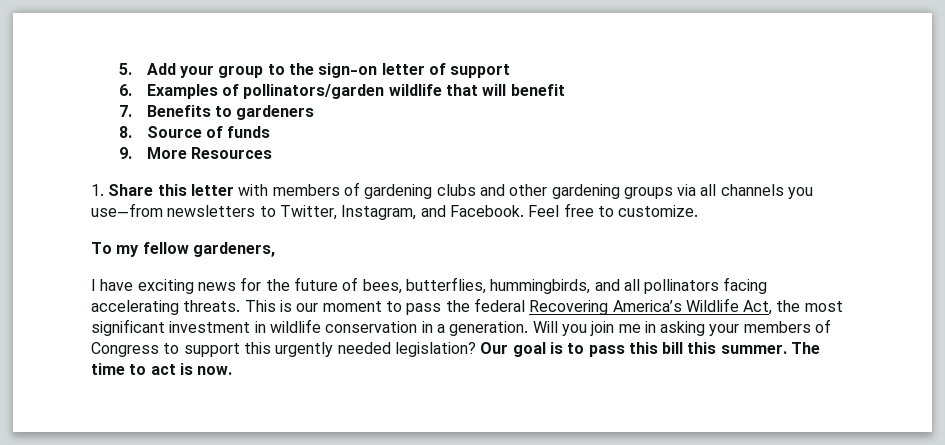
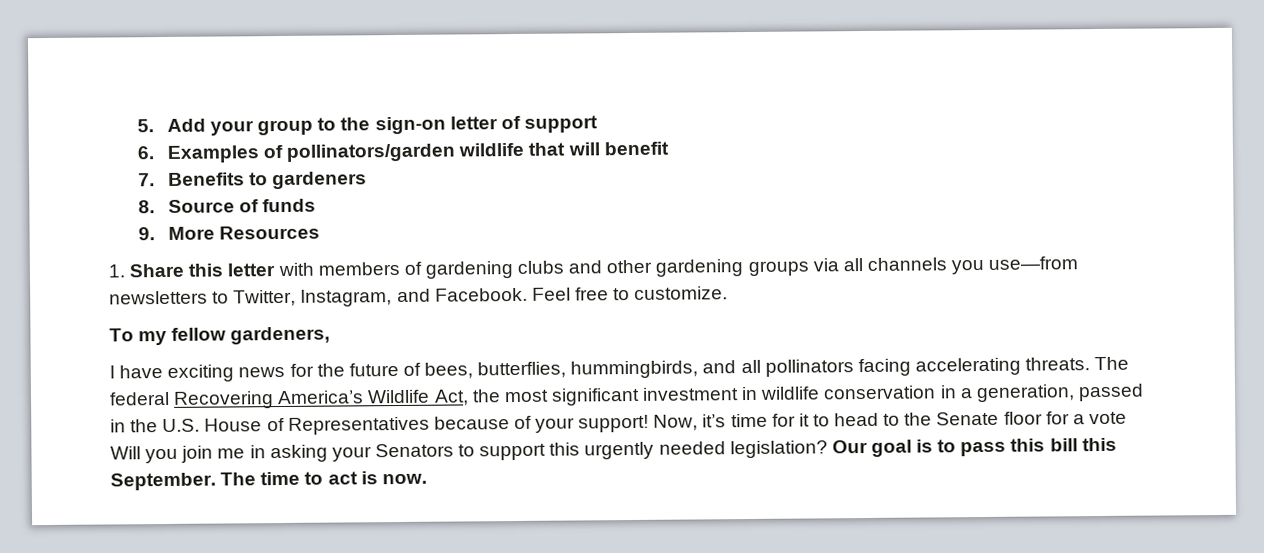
- This is our moment to pass the federal Recovering America’s Wildlife Act, the most significant investment in wildlife conservation in a generation. Will you join me in asking your members of Congress to support this urgently needed legislation?
+ The federal Recovering America’s Wildlife Act, the most significant investment in wildlife conservation in a generation, passed in the U.S. House of Representatives because of your support! Now, it’s time for it to head to the Senate floor for a vote Will you join me in asking your Senators to support this urgently needed legislation?
- Our goal is to pass this bill this summer.
+ Our goal is to pass this bill this September.

